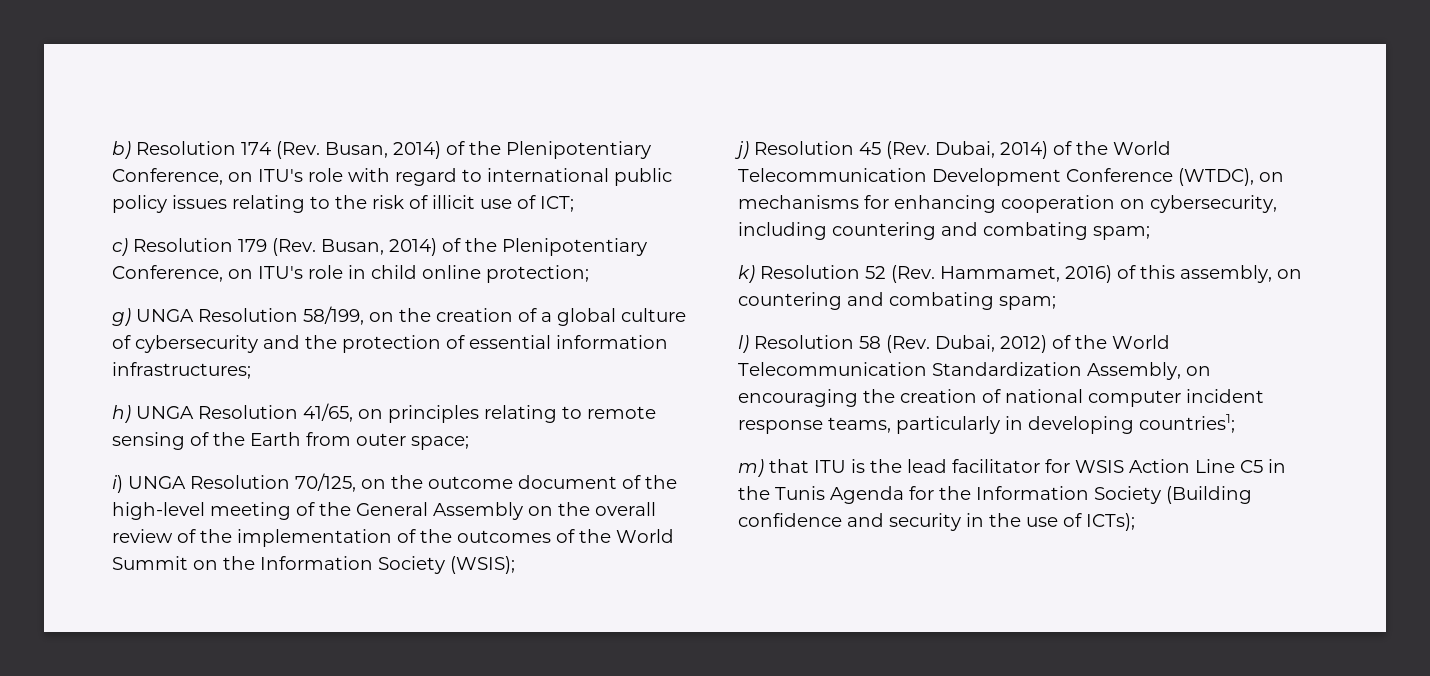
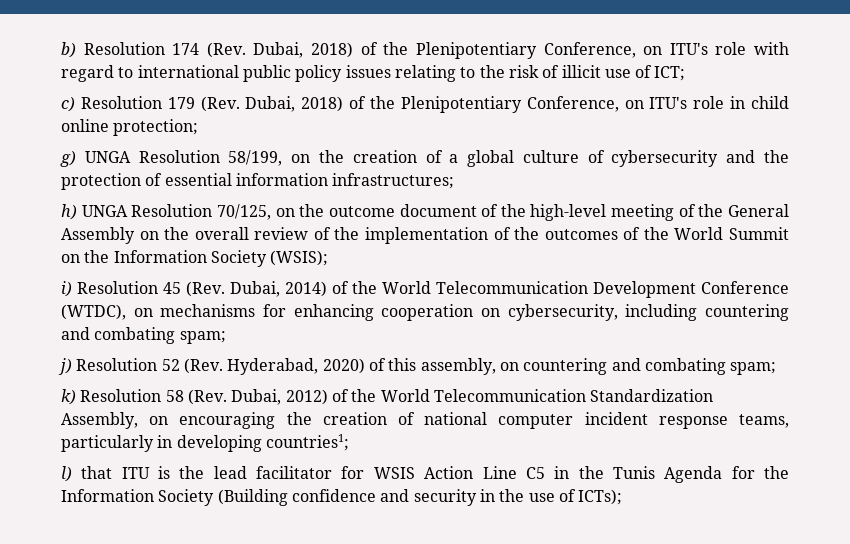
- b) Resolution 174 (Rev. Busan, 2014) of the Plenipotentiary Conference, on ITU's role with regard to international public policy issues relating to the risk of illicit use of ICT;
+ b) Resolution 174 (Rev. Dubai, 2018) of the Plenipotentiary Conference, on ITU's role with regard to international public policy issues relating to the risk of illicit use of ICT;
- c) Resolution 179 (Rev. Busan, 2014) of the Plenipotentiary Conference, on ITU's role in child online protection;
+ c) Resolution 179 (Rev. Dubai, 2018) of the Plenipotentiary Conference, on ITU's role in child online protection;
- h) UNGA Resolution 41/65, on principles relating to remote sensing of the Earth from outer space;
- i) UNGA Resolution 70/125, on the outcome document of the high-level meeting of the General Assembly on the overall review of the implementation of the outcomes of the World Summit on the Information Society (WSIS);
+ h) UNGA Resolution 70/125, on the outcome document of the high-level meeting of the General Assembly on the overall review of the implementation of the outcomes of the World Summit on the Information Society (WSIS);
- j) Resolution 45 (Rev. Dubai, 2014) of the World Telecommunication Development Conference (WTDC), on mechanisms for enhancing cooperation on cybersecurity, including countering and combating spam;
+ i) Resolution 45 (Rev. Dubai, 2014) of the World Telecommunication Development Conference (WTDC), on mechanisms for enhancing cooperation on cybersecurity, including countering and combating spam;
- k) Resolution 52 (Rev. Hammamet, 2016) of this assembly, on countering and combating spam;
+ j) Resolution 52 (Rev. Hyderabad, 2020) of this assembly, on countering and combating spam;
- l) Resolution 58 (Rev. Dubai, 2012) of the World Telecommunication Standardization Assembly, on encouraging the creation of national computer incident response teams, particularly in developing countries1;
+ k) Resolution 58 (Rev. Dubai, 2012) of the World Telecommunication Standardization Assembly, on encouraging the creation of national computer incident response teams, particularly in developing countries1;
- m) that ITU is the lead facilitator for WSIS Action Line C5 in the Tunis Agenda for the Information Society (Building confidence and security in the use of ICTs);
+ l) that ITU is the lead facilitator for WSIS Action Line C5 in the Tunis Agenda for the Information Society (Building confidence and security in the use of ICTs);

